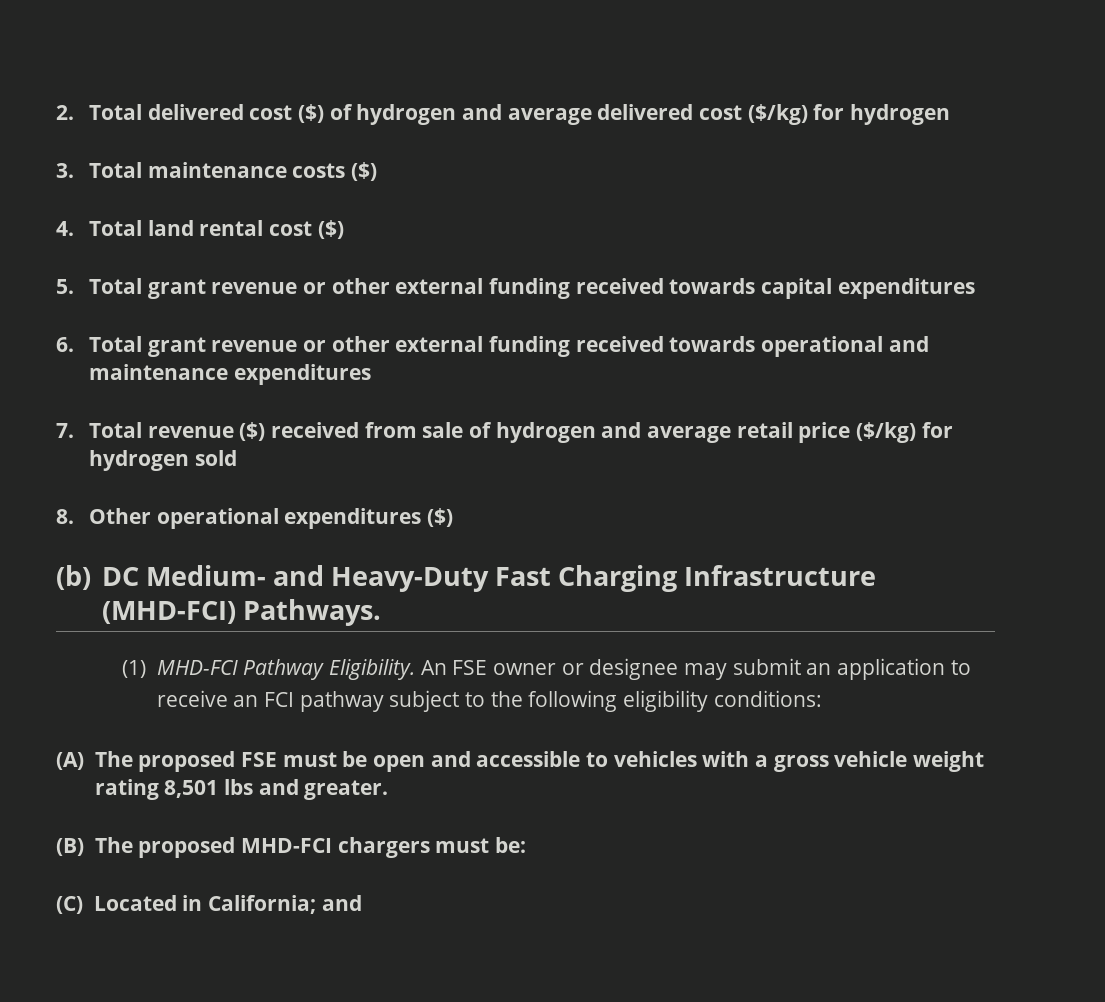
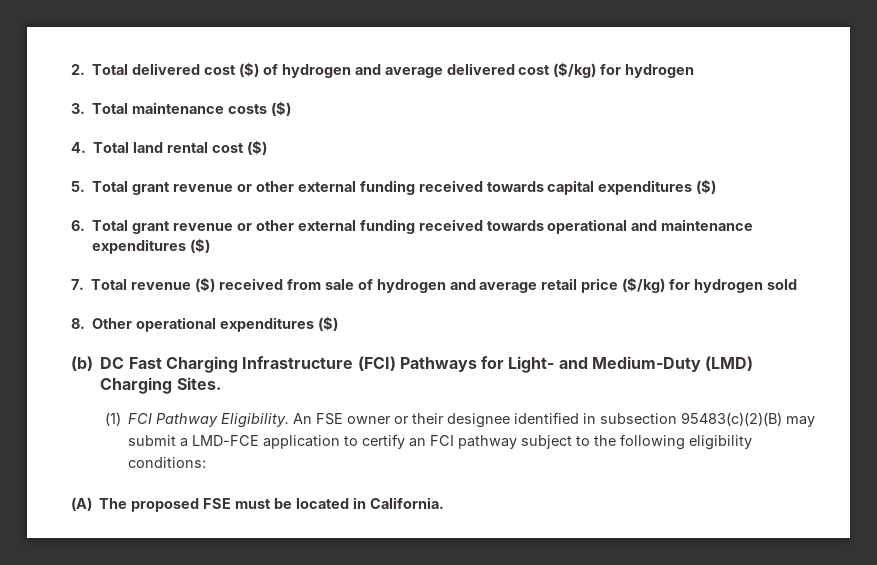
- 5. Total grant revenue or other external funding received towards capital expenditures
+ 5. Total grant revenue or other external funding received towards capital expenditures ($)
- 6. Total grant revenue or other external funding received towards operational and maintenance expenditures
+ 6. Total grant revenue or other external funding received towards operational and maintenance expenditures ($)
- (b) DC Medium- and Heavy-Duty Fast Charging Infrastructure (MHD-FCI) Pathways.
+ (b) DC Fast Charging Infrastructure (FCI) Pathways for Light- and Medium-Duty (LMD) Charging Sites.
- (1) MHD-FCI Pathway Eligibility.
+ (1) FCI Pathway Eligibility.
- An FSE owner or designee may submit an application to receive an FCI pathway subject to the following eligibility conditions:
+ An FSE owner or their designee identified in subsection 95483(c)(2)(B) may submit a LMD-FCE application to certify an FCI pathway subject to the following eligibility conditions:
- (A) The proposed FSE must be open and accessible to vehicles with a gross vehicle weight rating 8,501 lbs and greater.
- (B) The proposed MHD-FCI chargers must be:
- (C) Located in California; and
+ (A) The proposed FSE must be located in California.

